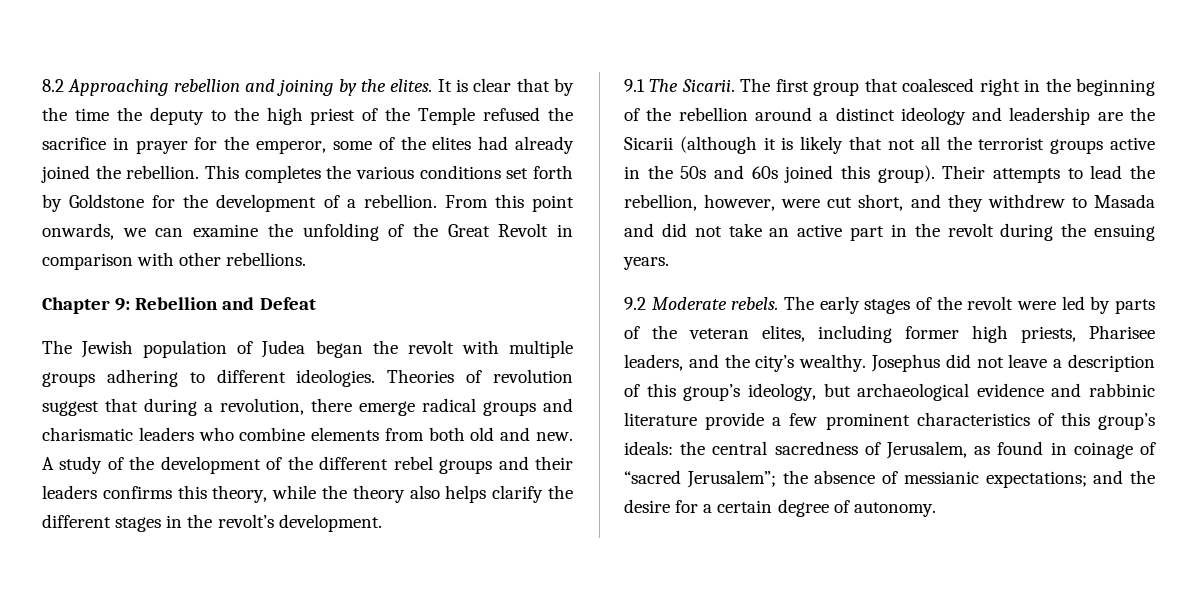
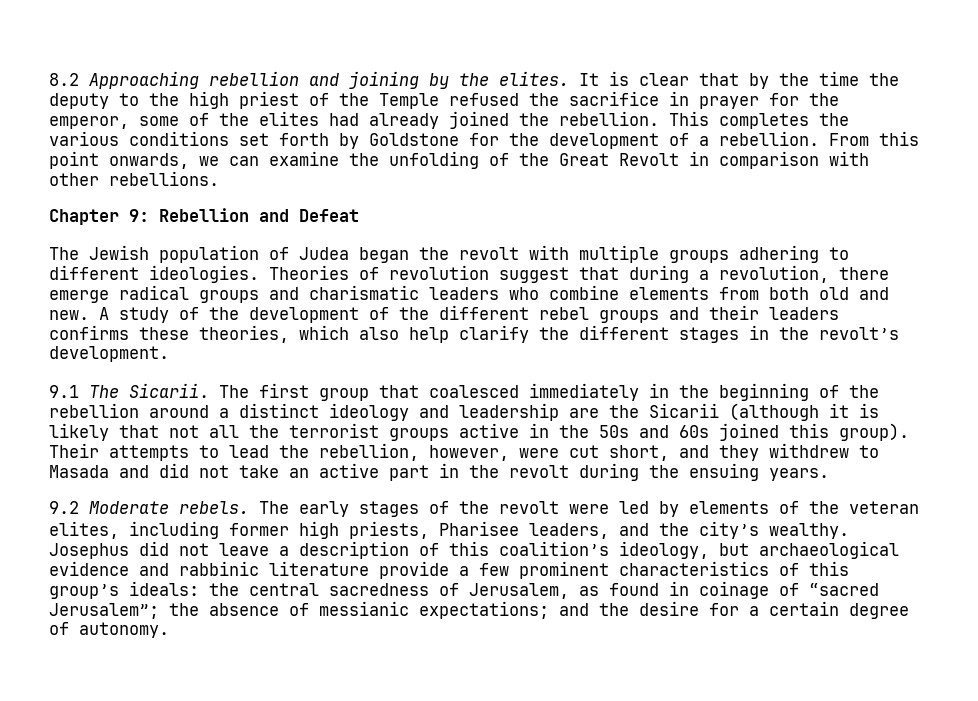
- A study of the development of the different rebel groups and their leaders confirms this theory, while the theory also helps clarify the different stages in the revolt’s development.
+ A study of the development of the different rebel groups and their leaders confirms these theories, which also help clarify the different stages in the revolt’s development.
- The first group that coalesced right in the beginning of the rebellion around a distinct ideology and leadership are the Sicarii (although it is likely that not all the terrorist groups active in the 50s and 60s joined this group).
+ The first group that coalesced immediately in the beginning of the rebellion around a distinct ideology and leadership are the Sicarii (although it is likely that not all the terrorist groups active in the 50s and 60s joined this group).
- The early stages of the revolt were led by parts of the veteran elites, including former high priests, Pharisee leaders, and the city’s wealthy.
+ The early stages of the revolt were led by elements of the veteran elites, including former high priests, Pharisee leaders, and the city’s wealthy.
- Josephus did not leave a description of this group’s ideology, but archaeological evidence and rabbinic literature provide a few prominent characteristics of this group’s ideals: the central sacredness of Jerusalem, as found in coinage of “sacred Jerusalem”; the absence of messianic expectations; and the desire for a certain degree of autonomy.
+ Josephus did not leave a description of this coalition’s ideology, but archaeological evidence and rabbinic literature provide a few prominent characteristics of this group’s ideals: the central sacredness of Jerusalem, as found in coinage of “sacred Jerusalem”; the absence of messianic expectations; and the desire for a certain degree of autonomy.

